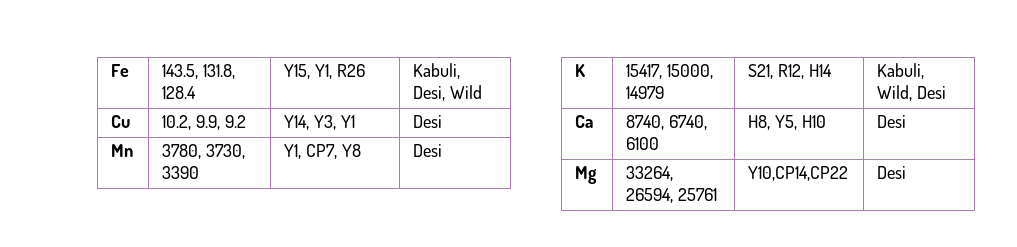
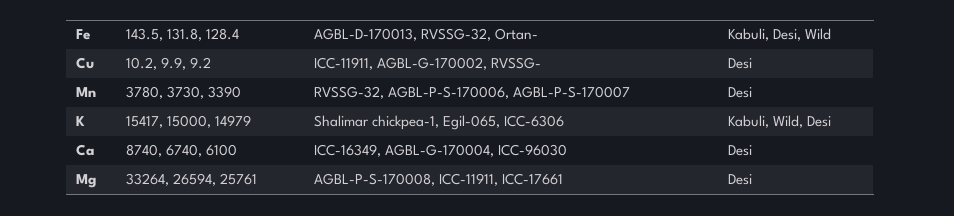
- Fe | 143.5, 131.8, 128.4 | Y15, Y1, R26 | Kabuli, Desi, Wild
+ Fe | 143.5, 131.8, 128.4 | AGBL-D-170013, RVSSG-32, Ortan- | Kabuli, Desi, Wild
- Cu | 10.2, 9.9, 9.2 | Y14, Y3, Y1 | Desi
+ Cu | 10.2, 9.9, 9.2 | ICC-11911, AGBL-G-170002, RVSSG- | Desi
- Mn | 3780, 3730, 3390 | Y1, CP7, Y8 | Desi
+ Mn | 3780, 3730, 3390 | RVSSG-32, AGBL-P-S-170006, AGBL-P-S-170007 | Desi
- K | 15417, 15000, 14979 | S21, R12, H14 | Kabuli, Wild, Desi
+ K | 15417, 15000, 14979 | Shalimar chickpea-1, Egil-065, ICC-6306 | Kabuli, Wild, Desi
- Ca | 8740, 6740, 6100 | H8, Y5, H10 | Desi
+ Ca | 8740, 6740, 6100 | ICC-16349, AGBL-G-170004, ICC-96030 | Desi
- Mg | 33264, 26594, 25761 | Y10,CP14,CP22 | Desi
+ Mg | 33264, 26594, 25761 | AGBL-P-S-170008, ICC-11911, ICC-17661 | Desi

